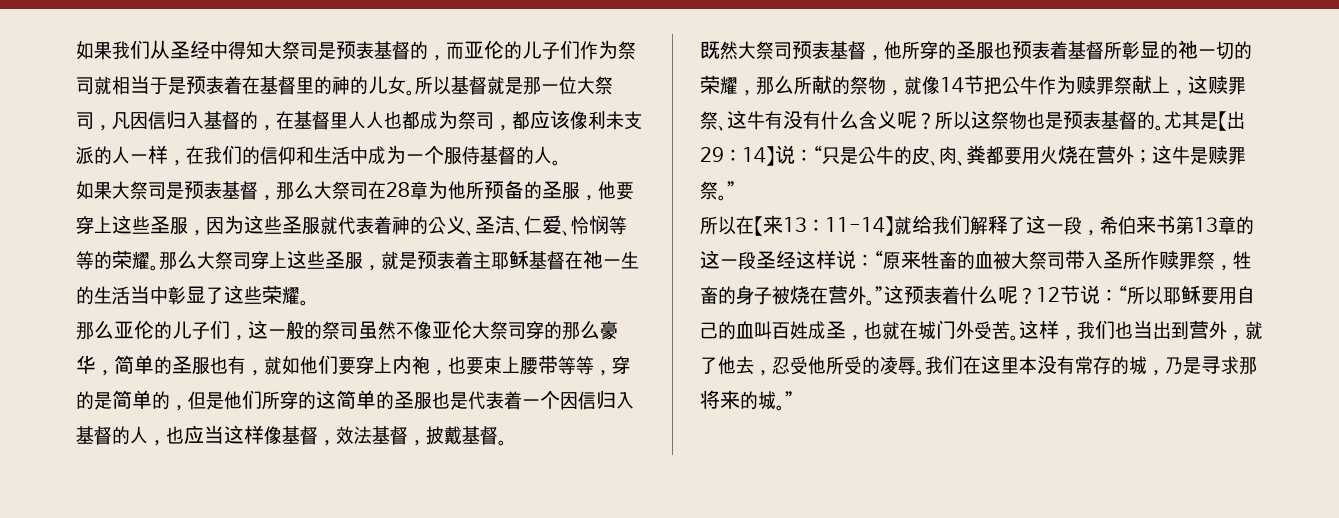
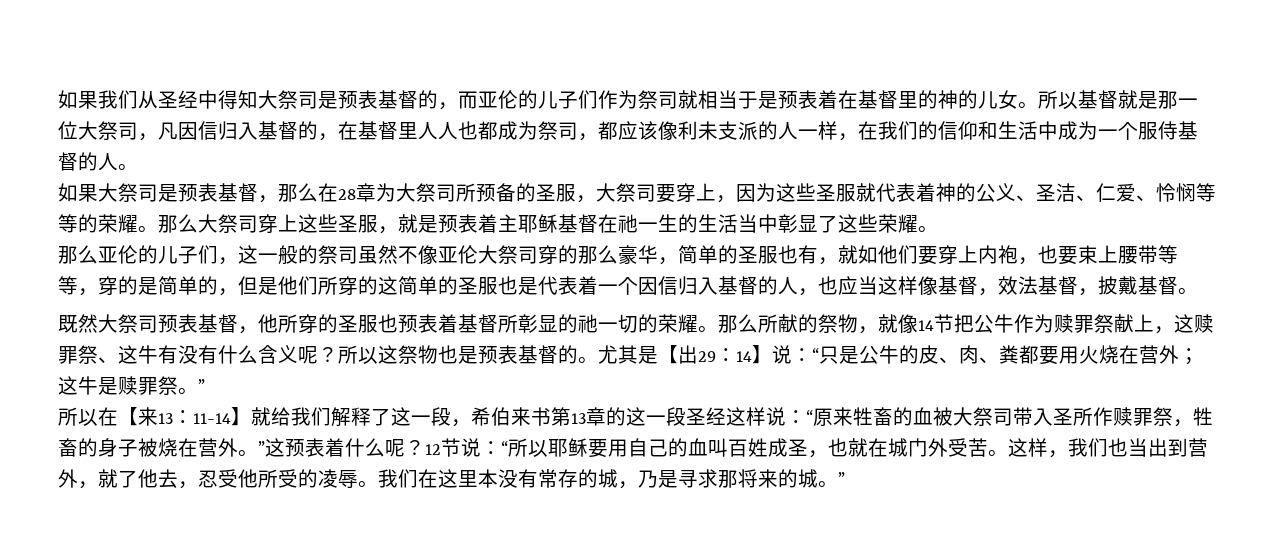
- 如果大祭司是预表基督，那么大祭司在28章为他所预备的圣服，他要穿上这些圣服，因为这些圣服就代表着神的公义、圣洁、仁爱、怜悯等等的荣耀。
+ 如果大祭司是预表基督，那么在28章为大祭司所预备的圣服，大祭司要穿上，因为这些圣服就代表着神的公义、圣洁、仁爱、怜悯等等的荣耀。
- 既然大祭司预表基督，他所穿的圣服也预表着基督所彰显的祂一切的荣耀，那么所献的祭物，就像14节把公牛作为赎罪祭献上，这赎罪祭、这牛有没有什么含义呢？
+ 既然大祭司预表基督，他所穿的圣服也预表着基督所彰显的祂一切的荣耀。那么所献的祭物，就像14节把公牛作为赎罪祭献上，这赎罪祭、这牛有没有什么含义呢？

